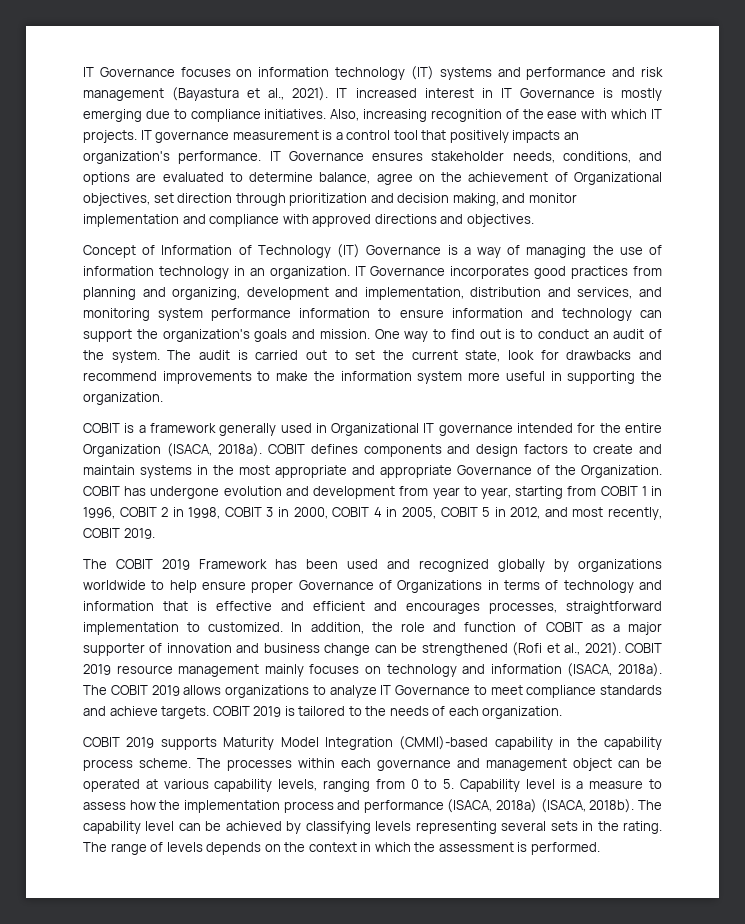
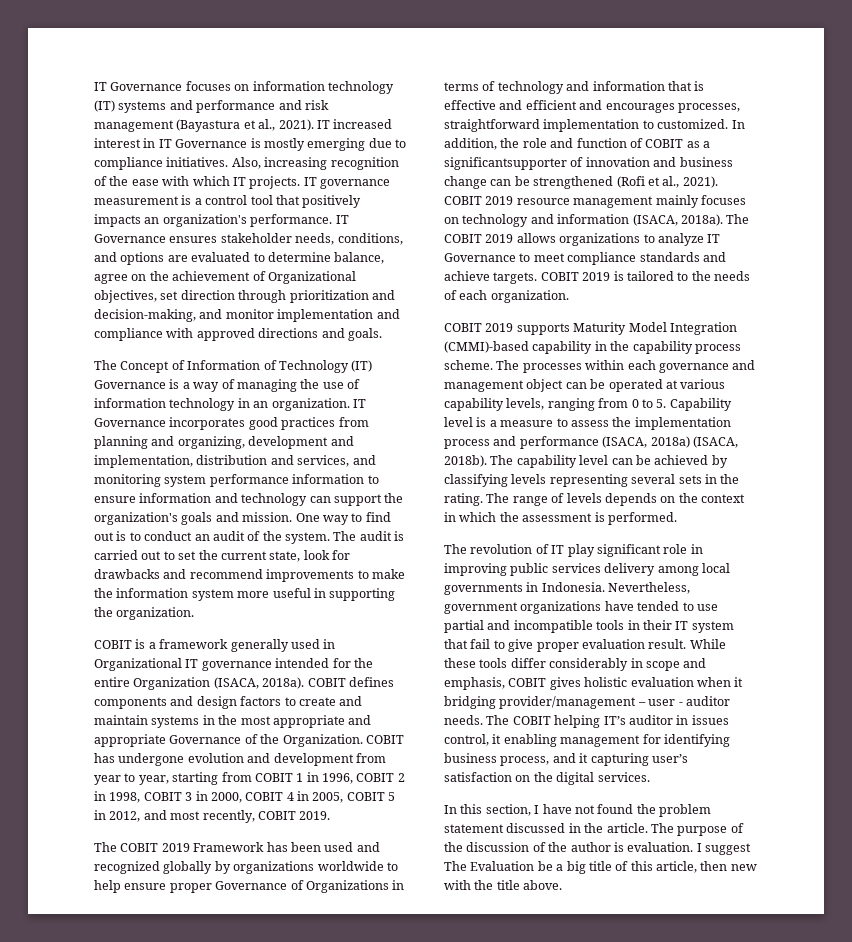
- IT Governance ensures stakeholder needs, conditions, and options are evaluated to determine balance, agree on the achievement of Organizational objectives, set direction through prioritization and decision making, and monitor implementation and compliance with approved directions and objectives.
- Concept of Information of Technology (IT) Governance is a way of managing the use of information technology in an organization.
+ IT Governance ensures stakeholder needs, conditions, and options are evaluated to determine balance, agree on the achievement of Organizational objectives, set direction through prioritization and decision-making, and monitor implementation and compliance with approved directions and goals.
+ The Concept of Information of Technology (IT) Governance is a way of managing the use of information technology in an organization.
- In addition, the role and function of COBIT as a major supporter of innovation and business change can be strengthened (Rofi et al., 2021).
+ In addition, the role and function of COBIT as a significantsupporter of innovation and business change can be strengthened (Rofi et al., 2021).
- The processes within each governance and management object can be operated at various capability levels, ranging from 0 to 5. Capability level is a measure to assess how the implementation process and performance (ISACA, 2018a) (ISACA, 2018b).
+ The processes within each governance and management object can be operated at various capability levels, ranging from 0 to 5. Capability level is a measure to assess the implementation process and performance (ISACA, 2018a) (ISACA, 2018b).
+ The revolution of IT play significant role in improving public services delivery among local governments in Indonesia. Nevertheless, government organizations have tended to use partial and incompatible tools in their IT system that fail to give proper evaluation result. While these tools differ considerably in scope and emphasis, COBIT gives holistic evaluation when it bridging provider/management – user - auditor needs. The COBIT helping IT’s auditor in issues control, it enabling management for identifying business process, and it capturing user’s satisfaction on the digital services.
+ In this section, I have not found the problem statement discussed in the article. The purpose of the discussion of the author is evaluation. I suggest The Evaluation be a big title of this article, then new with the title above.

